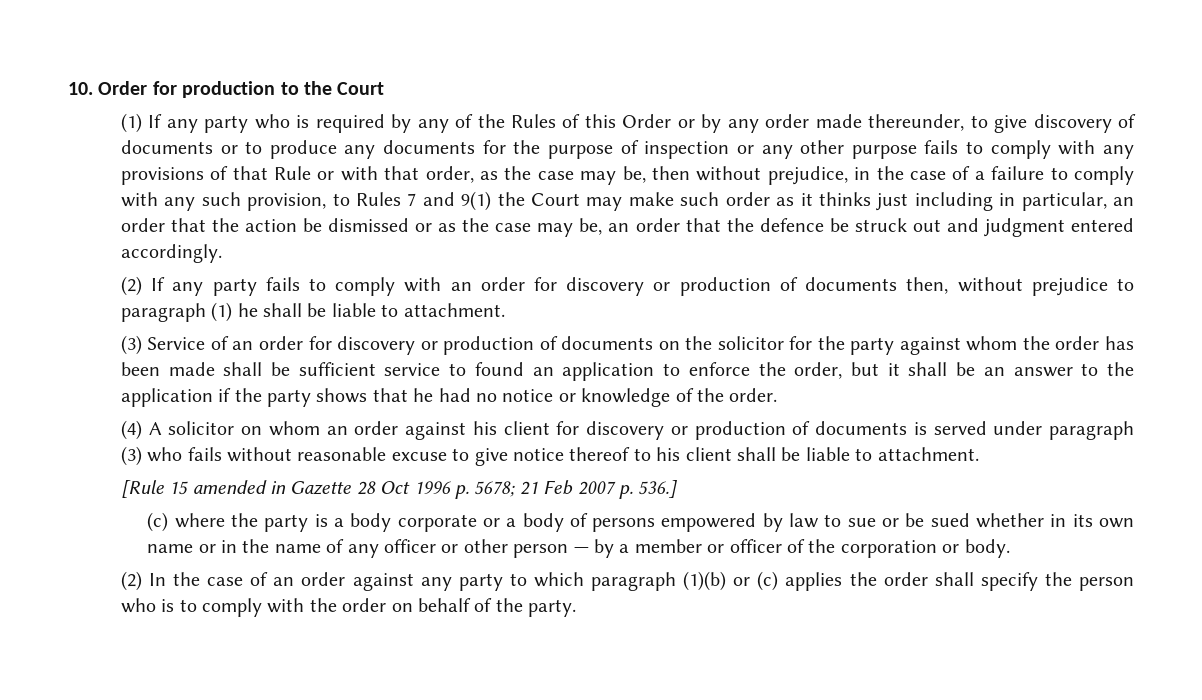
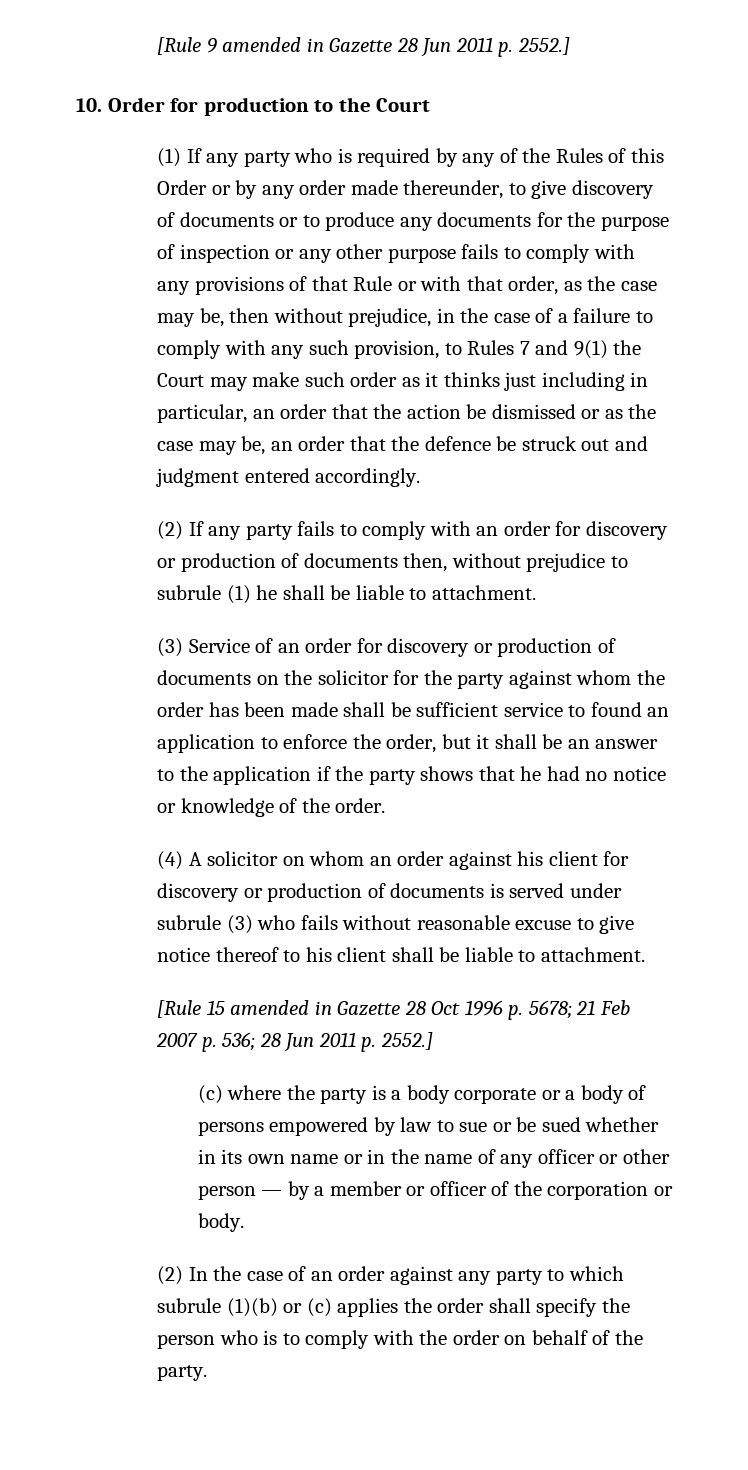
+ [Rule 9 amended in Gazette 28 Jun 2011 p. 2552.]
- (2) If any party fails to comply with an order for discovery or production of documents then, without prejudice to paragraph (1) he shall be liable to attachment.
+ (2) If any party fails to comply with an order for discovery or production of documents then, without prejudice to subrule (1) he shall be liable to attachment.
- (4) A solicitor on whom an order against his client for discovery or production of documents is served under paragraph (3) who fails without reasonable excuse to give notice thereof to his client shall be liable to attachment.
+ (4) A solicitor on whom an order against his client for discovery or production of documents is served under subrule (3) who fails without reasonable excuse to give notice thereof to his client shall be liable to attachment.
- [Rule 15 amended in Gazette 28 Oct 1996 p. 5678; 21 Feb 2007 p. 536.]
+ [Rule 15 amended in Gazette 28 Oct 1996 p. 5678; 21 Feb 2007 p. 536; 28 Jun 2011 p. 2552.]
- (2) In the case of an order against any party to which paragraph (1)(b) or (c) applies the order shall specify the person who is to comply with the order on behalf of the party.
+ (2) In the case of an order against any party to which subrule (1)(b) or (c) applies the order shall specify the person who is to comply with the order on behalf of the party.

